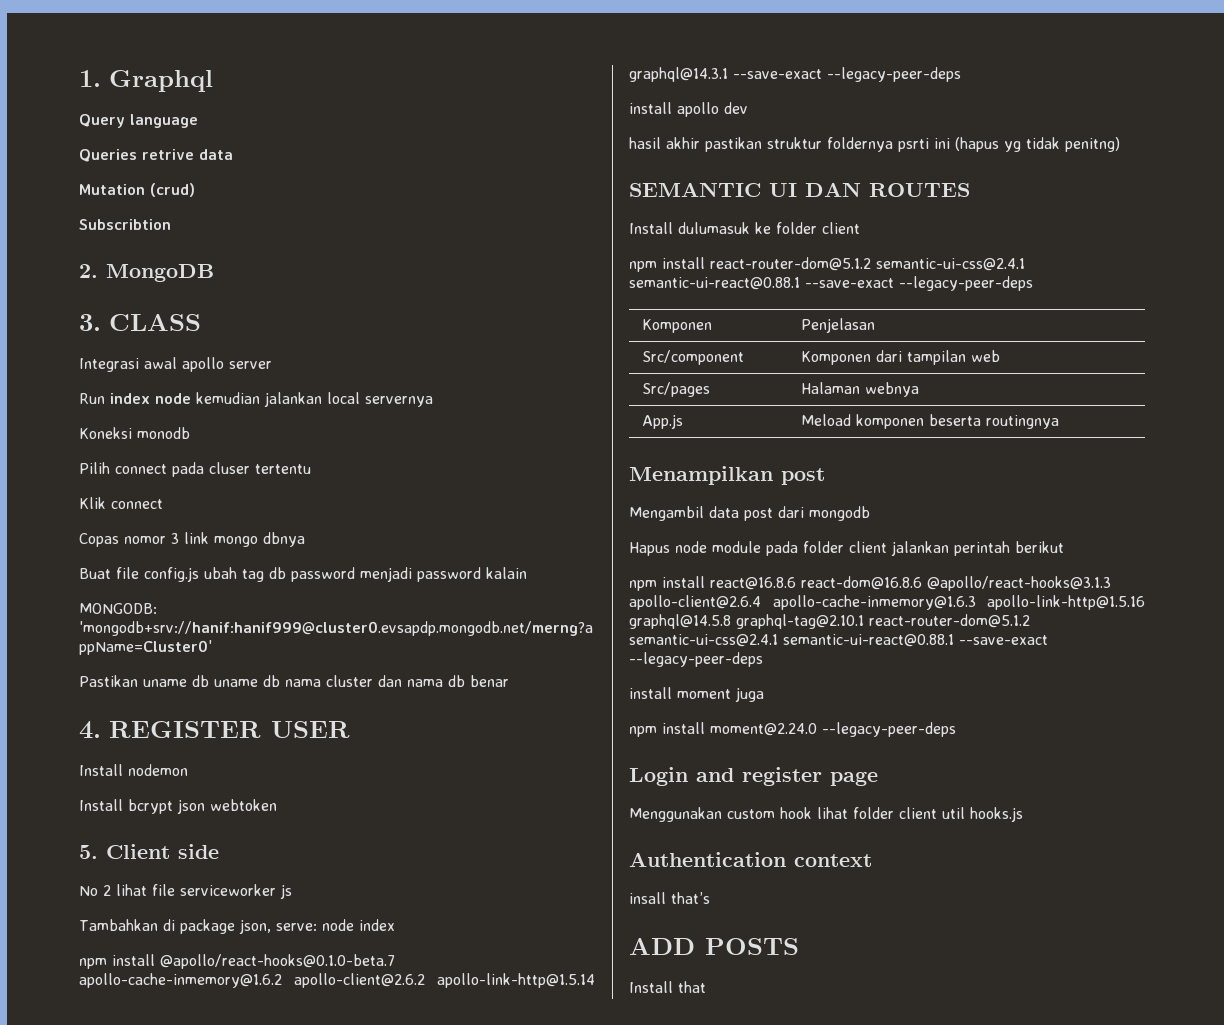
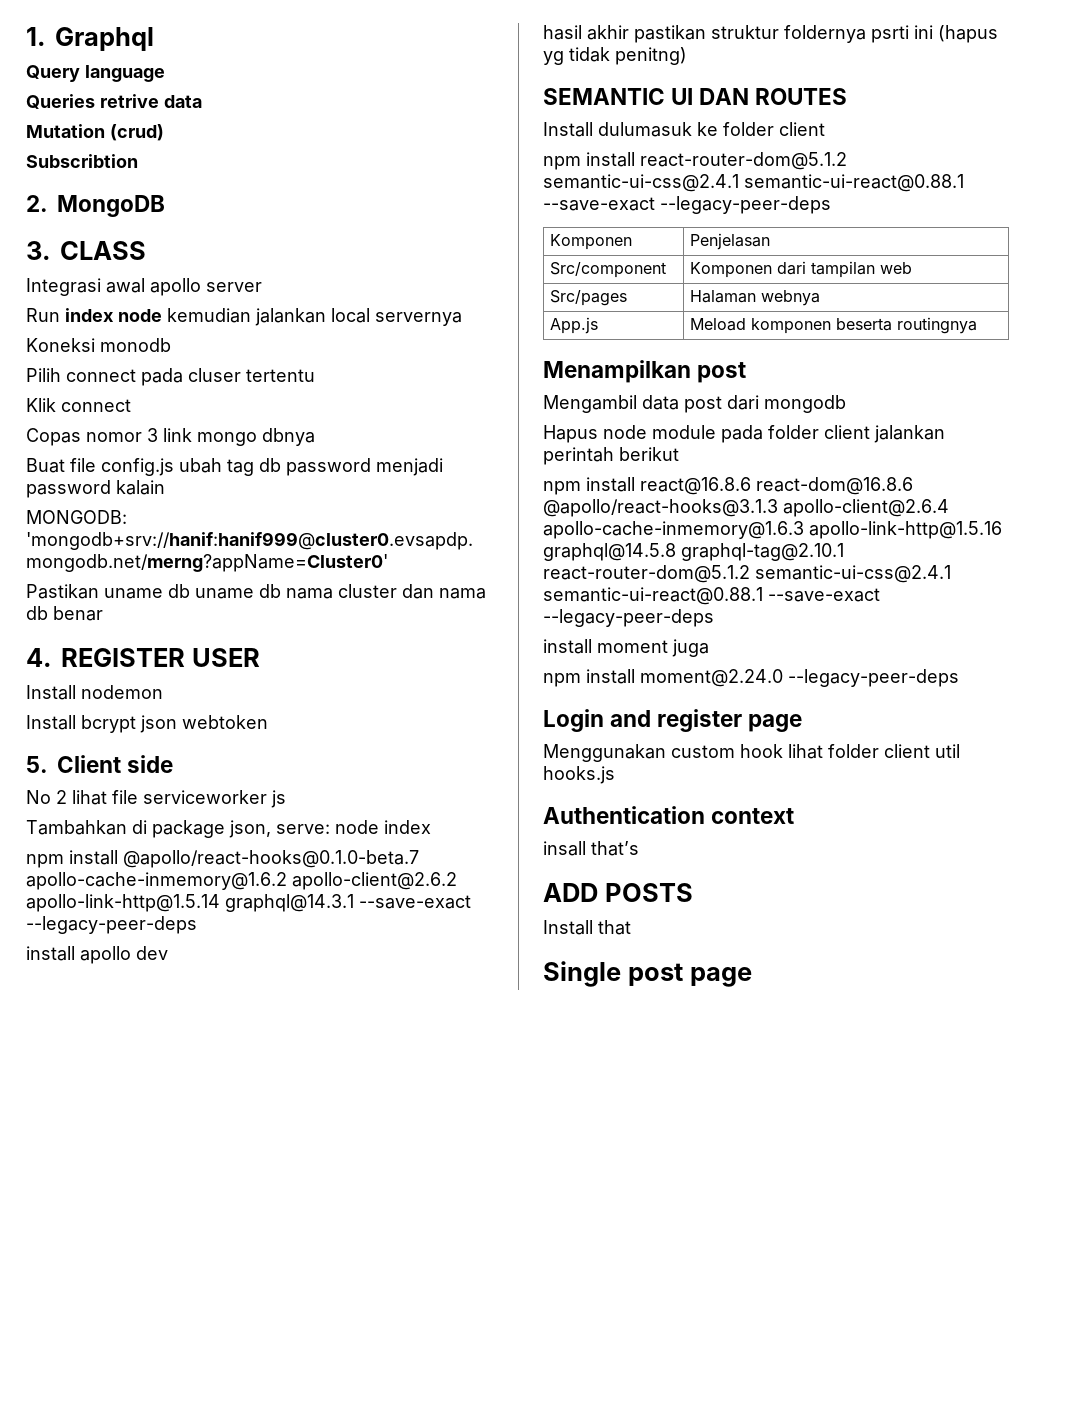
+ Single post page

